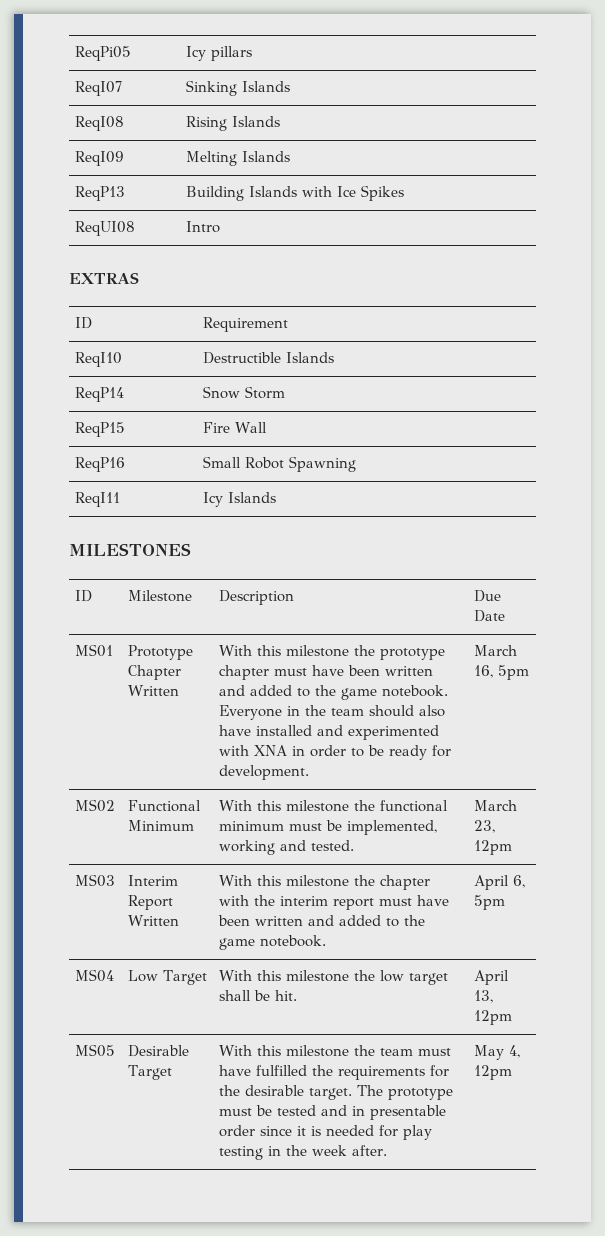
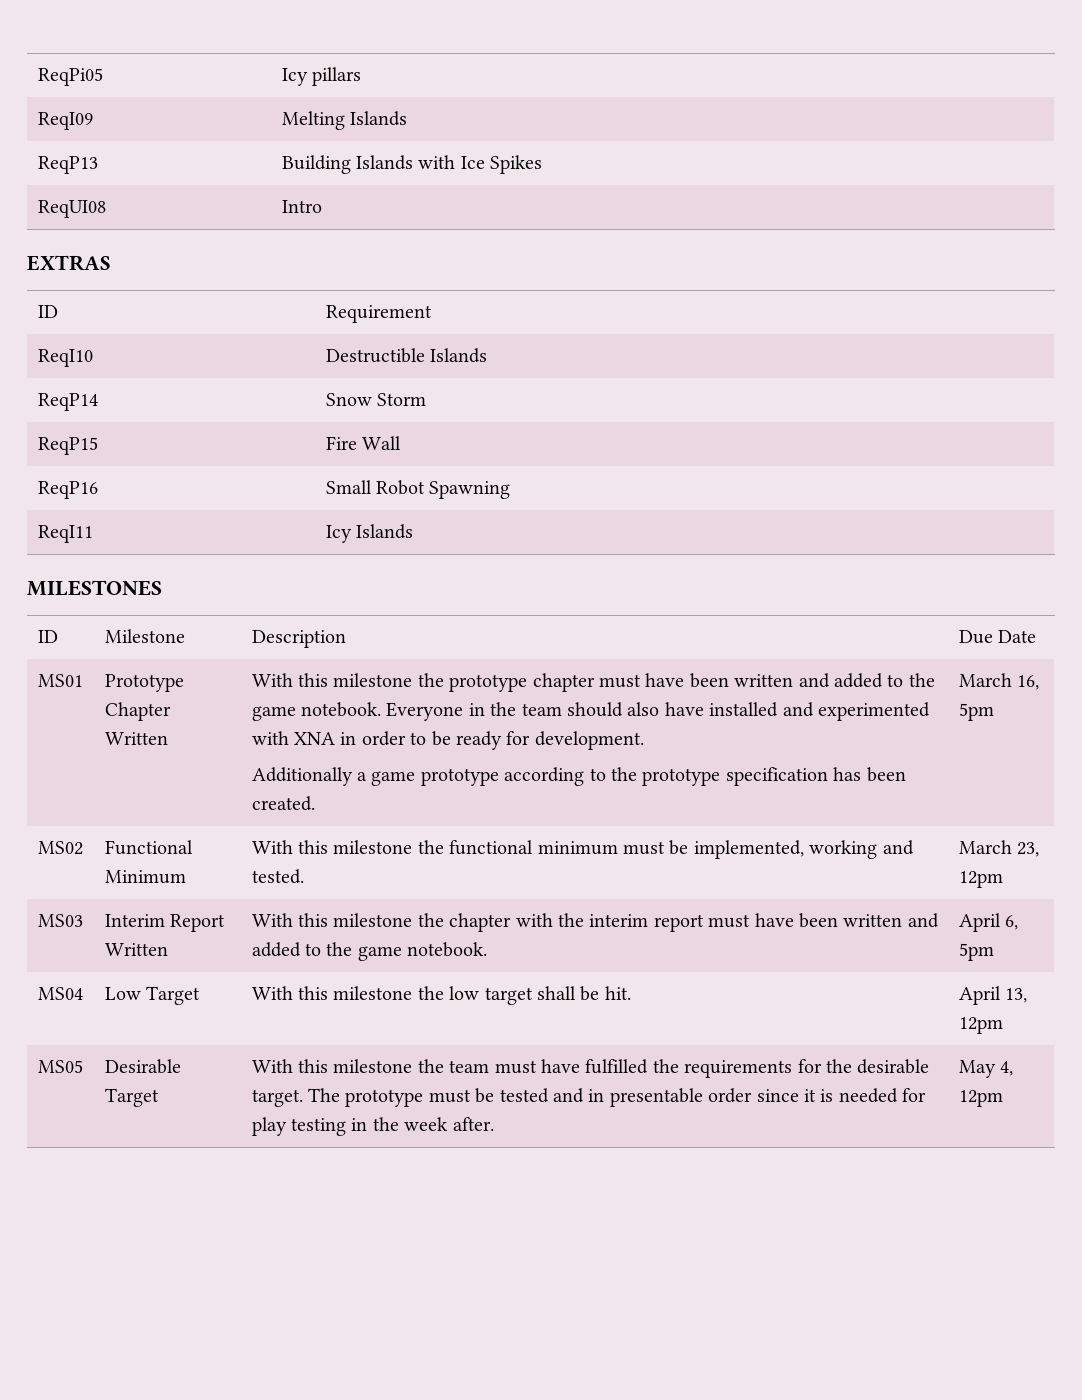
- ReqI07 | Sinking Islands
- ReqI08 | Rising Islands
+ Additionally a game prototype according to the prototype specification has been created.

